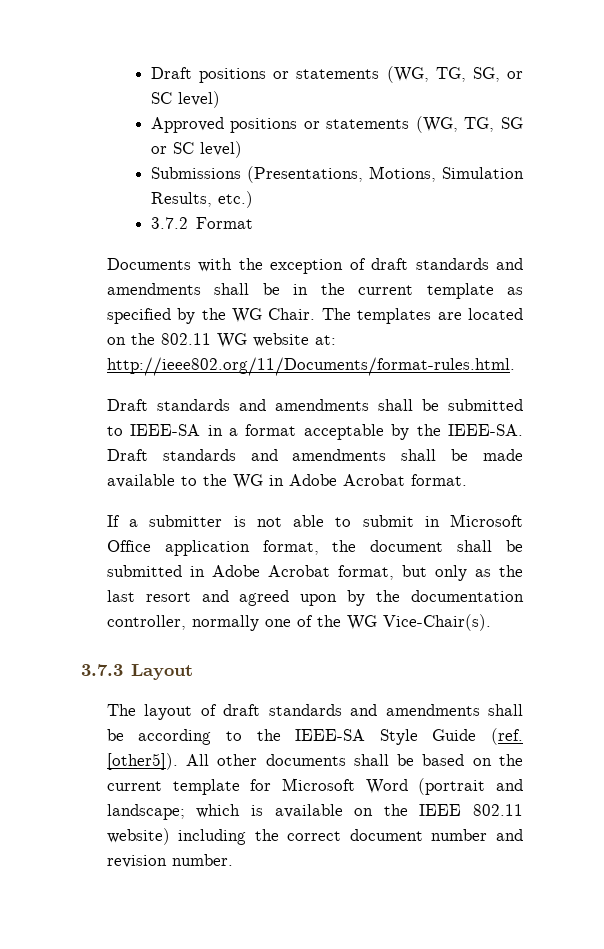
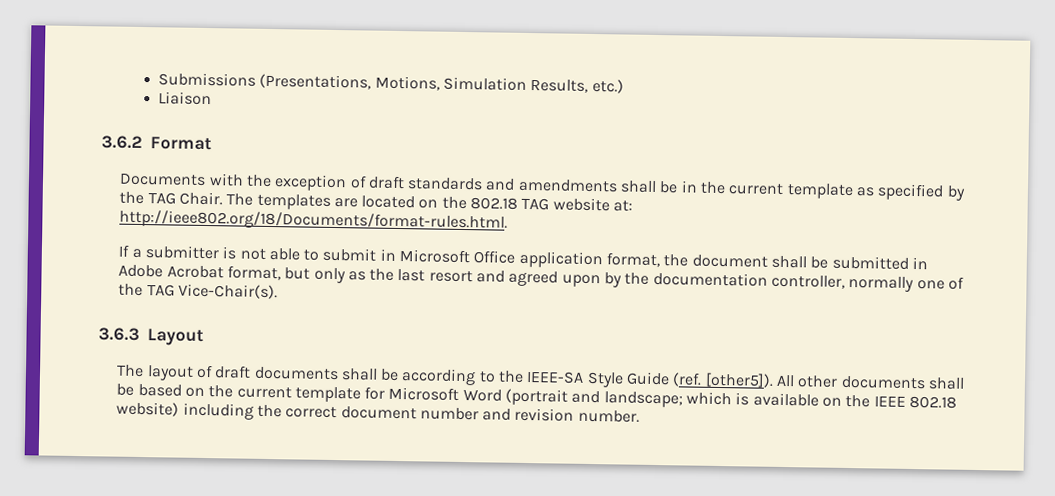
- Draft positions or statements (WG, TG, SG, or SC level)
- Approved positions or statements (WG, TG, SG or SC level)
- 3.7.2 Format
+ Liaison
+ 3.6.2 Format
- Documents with the exception of draft standards and amendments shall be in the current template as specified by the WG Chair.
+ Documents with the exception of draft standards and amendments shall be in the current template as specified by the TAG Chair.
- The templates are located on the 802.11 WG website at: http://ieee802.org/11/Documents/format-rules.html.
- Draft standards and amendments shall be submitted to IEEE-SA in a format acceptable by the IEEE-SA. Draft standards and amendments shall be made available to the WG in Adobe Acrobat format.
+ The templates are located on the 802.18 TAG website at: http://ieee802.org/18/Documents/format-rules.html.
- If a submitter is not able to submit in Microsoft Office application format, the document shall be submitted in Adobe Acrobat format, but only as the last resort and agreed upon by the documentation controller, normally one of the WG Vice-Chair(s).
+ If a submitter is not able to submit in Microsoft Office application format, the document shall be submitted in Adobe Acrobat format, but only as the last resort and agreed upon by the documentation controller, normally one of the TAG Vice-Chair(s).
- 3.7.3 Layout
+ 3.6.3 Layout
- The layout of draft standards and amendments shall be according to the IEEE-SA Style Guide (ref. [other5]).
+ The layout of draft documents shall be according to the IEEE-SA Style Guide (ref. [other5]).
- All other documents shall be based on the current template for Microsoft Word (portrait and landscape; which is available on the IEEE 802.11 website) including the correct document number and revision number.
+ All other documents shall be based on the current template for Microsoft Word (portrait and landscape; which is available on the IEEE 802.18 website) including the correct document number and revision number.

